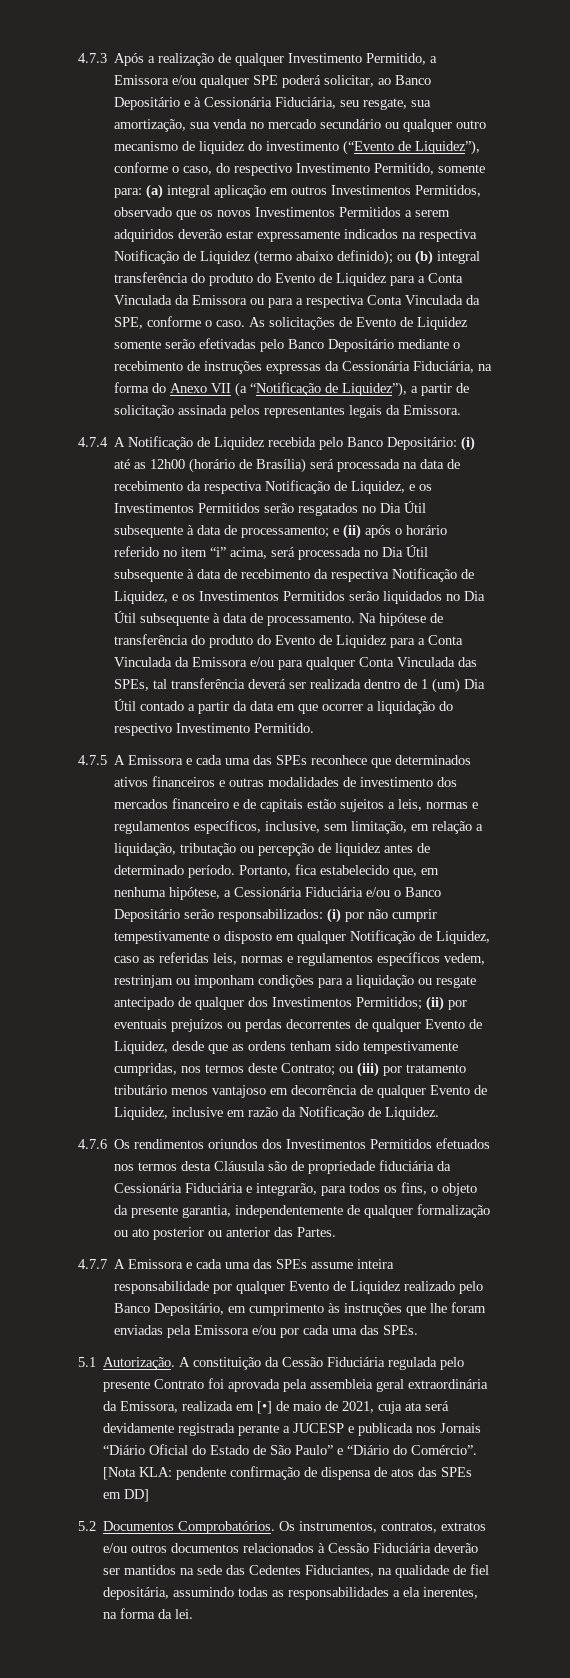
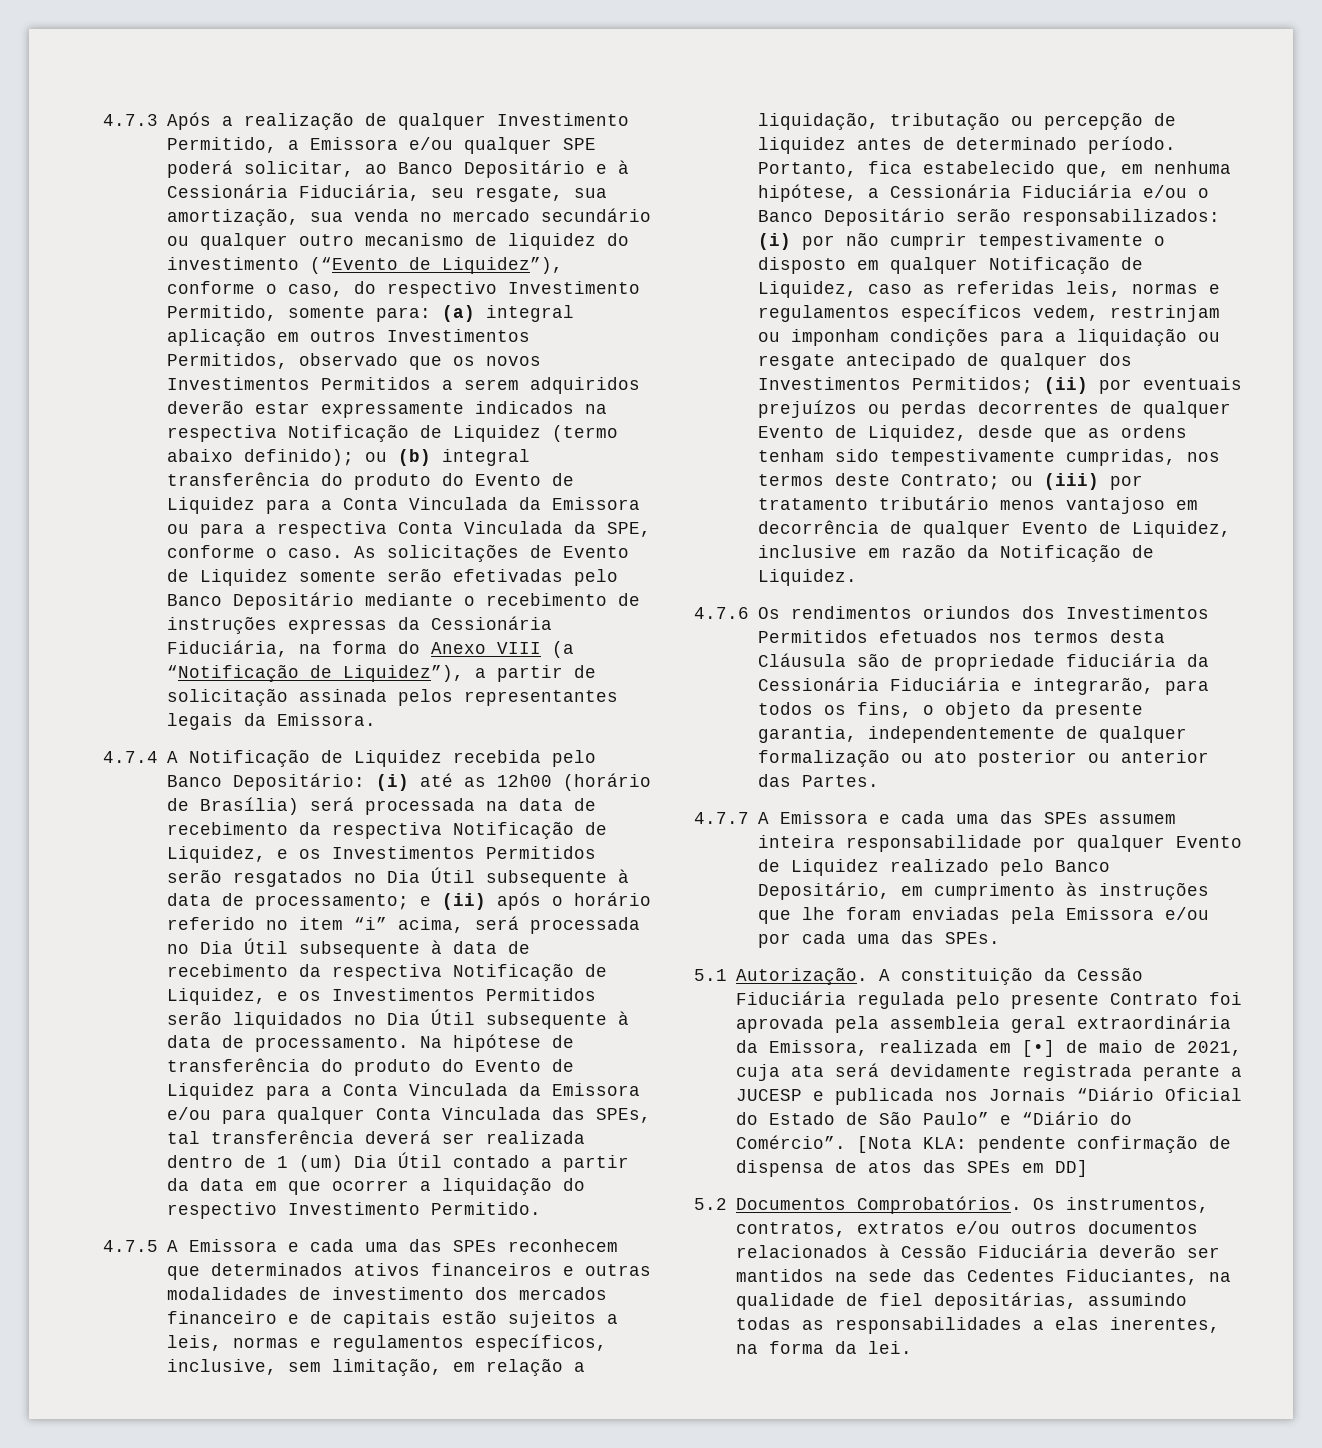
- As solicitações de Evento de Liquidez somente serão efetivadas pelo Banco Depositário mediante o recebimento de instruções expressas da Cessionária Fiduciária, na forma do Anexo VII (a “Notificação de Liquidez”), a partir de solicitação assinada pelos representantes legais da Emissora.
+ As solicitações de Evento de Liquidez somente serão efetivadas pelo Banco Depositário mediante o recebimento de instruções expressas da Cessionária Fiduciária, na forma do Anexo VIII (a “Notificação de Liquidez”), a partir de solicitação assinada pelos representantes legais da Emissora.
- 4.7.5 A Emissora e cada uma das SPEs reconhece que determinados ativos financeiros e outras modalidades de investimento dos mercados financeiro e de capitais estão sujeitos a leis, normas e regulamentos específicos, inclusive, sem limitação, em relação a liquidação, tributação ou percepção de liquidez antes de determinado período.
+ 4.7.5 A Emissora e cada uma das SPEs reconhecem que determinados ativos financeiros e outras modalidades de investimento dos mercados financeiro e de capitais estão sujeitos a leis, normas e regulamentos específicos, inclusive, sem limitação, em relação a liquidação, tributação ou percepção de liquidez antes de determinado período.
- 4.7.7 A Emissora e cada uma das SPEs assume inteira responsabilidade por qualquer Evento de Liquidez realizado pelo Banco Depositário, em cumprimento às instruções que lhe foram enviadas pela Emissora e/ou por cada uma das SPEs.
+ 4.7.7 A Emissora e cada uma das SPEs assumem inteira responsabilidade por qualquer Evento de Liquidez realizado pelo Banco Depositário, em cumprimento às instruções que lhe foram enviadas pela Emissora e/ou por cada uma das SPEs.
- Os instrumentos, contratos, extratos e/ou outros documentos relacionados à Cessão Fiduciária deverão ser mantidos na sede das Cedentes Fiduciantes, na qualidade de fiel depositária, assumindo todas as responsabilidades a ela inerentes, na forma da lei.
+ Os instrumentos, contratos, extratos e/ou outros documentos relacionados à Cessão Fiduciária deverão ser mantidos na sede das Cedentes Fiduciantes, na qualidade de fiel depositárias, assumindo todas as responsabilidades a elas inerentes, na forma da lei.

